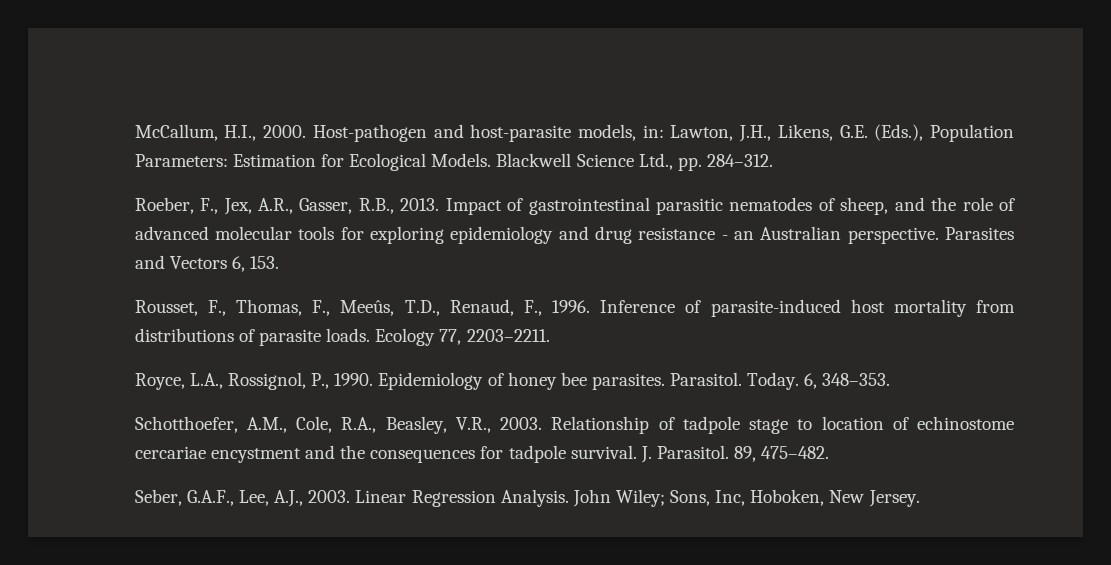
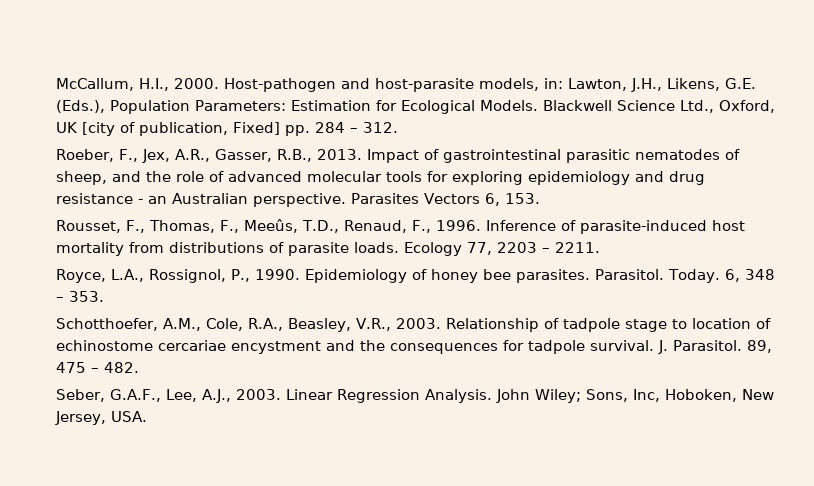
- Blackwell Science Ltd., pp. 284–312.
+ Blackwell Science Ltd., Oxford, UK [city of publication, Fixed] pp. 284 – 312.
- Parasites and Vectors 6, 153.
+ Parasites Vectors 6, 153.
- Ecology 77, 2203–2211.
+ Ecology 77, 2203 – 2211.
- 6, 348–353.
+ 6, 348 – 353.
- 89, 475–482.
+ 89, 475 – 482.
- John Wiley; Sons, Inc, Hoboken, New Jersey.
+ John Wiley; Sons, Inc, Hoboken, New Jersey, USA.

